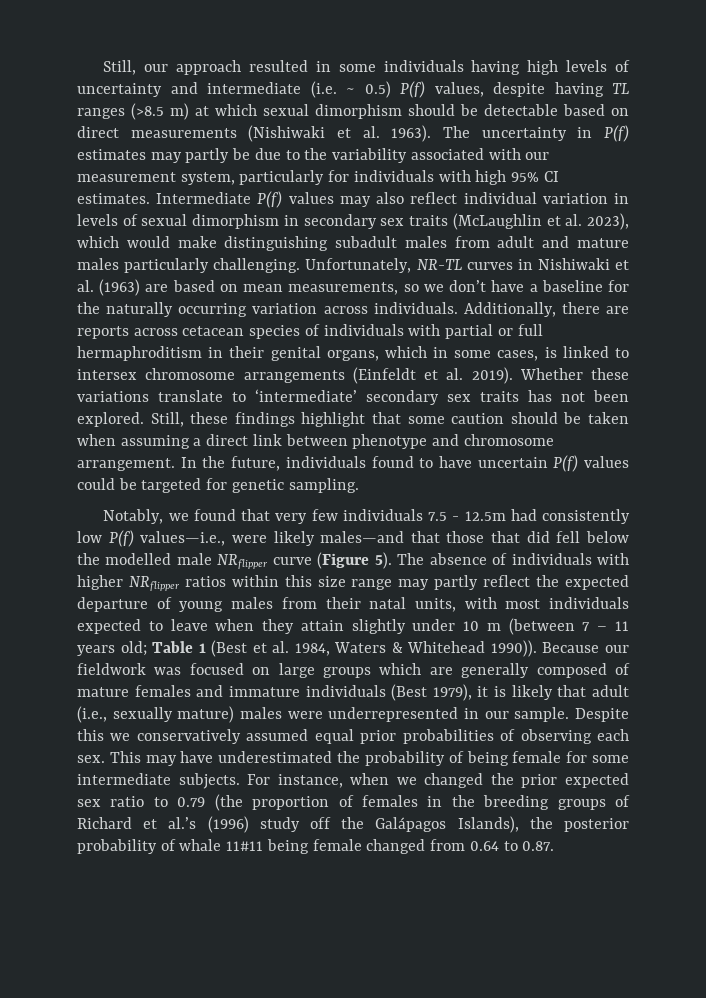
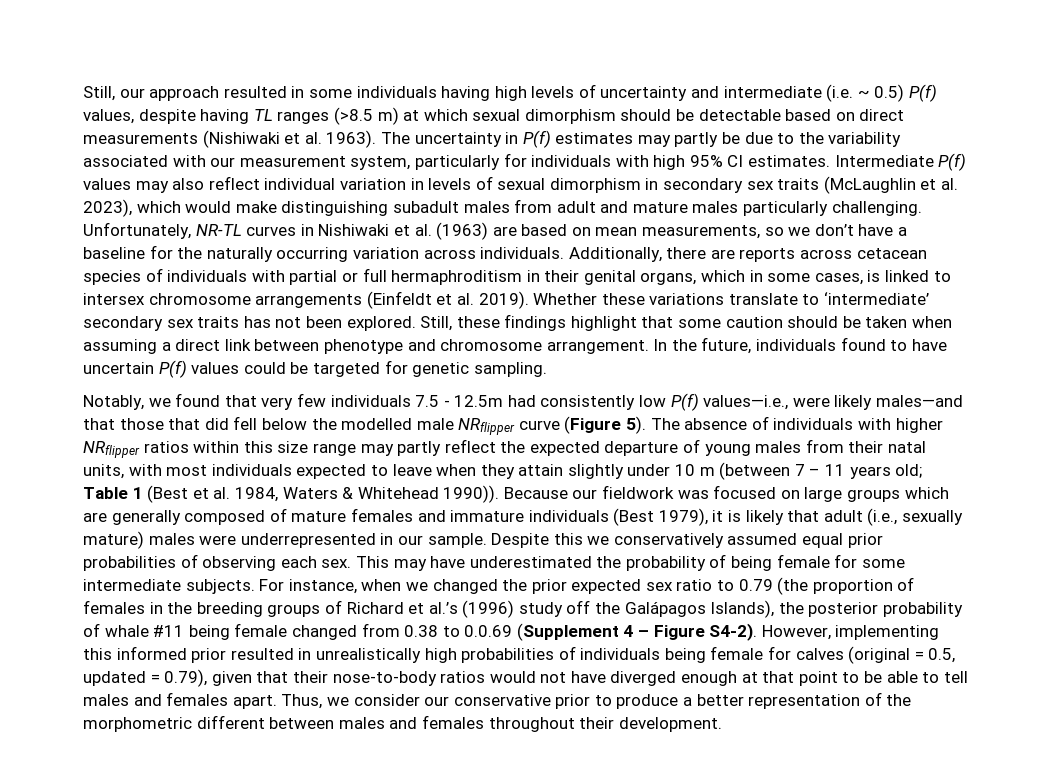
- For instance, when we changed the prior expected sex ratio to 0.79 (the proportion of females in the breeding groups of Richard et al.’s (1996) study off the Galápagos Islands), the posterior probability of whale 11#11 being female changed from 0.64 to 0.87.
+ For instance, when we changed the prior expected sex ratio to 0.79 (the proportion of females in the breeding groups of Richard et al.’s (1996) study off the Galápagos Islands), the posterior probability of whale #11 being female changed from 0.38 to 0.0.69 (Supplement 4 – Figure S4-2). However, implementing this informed prior resulted in unrealistically high probabilities of individuals being female for calves (original = 0.5, updated = 0.79), given that their nose-to-body ratios would not have diverged enough at that point to be able to tell males and females apart. Thus, we consider our conservative prior to produce a better representation of the morphometric different between males and females throughout their development.

